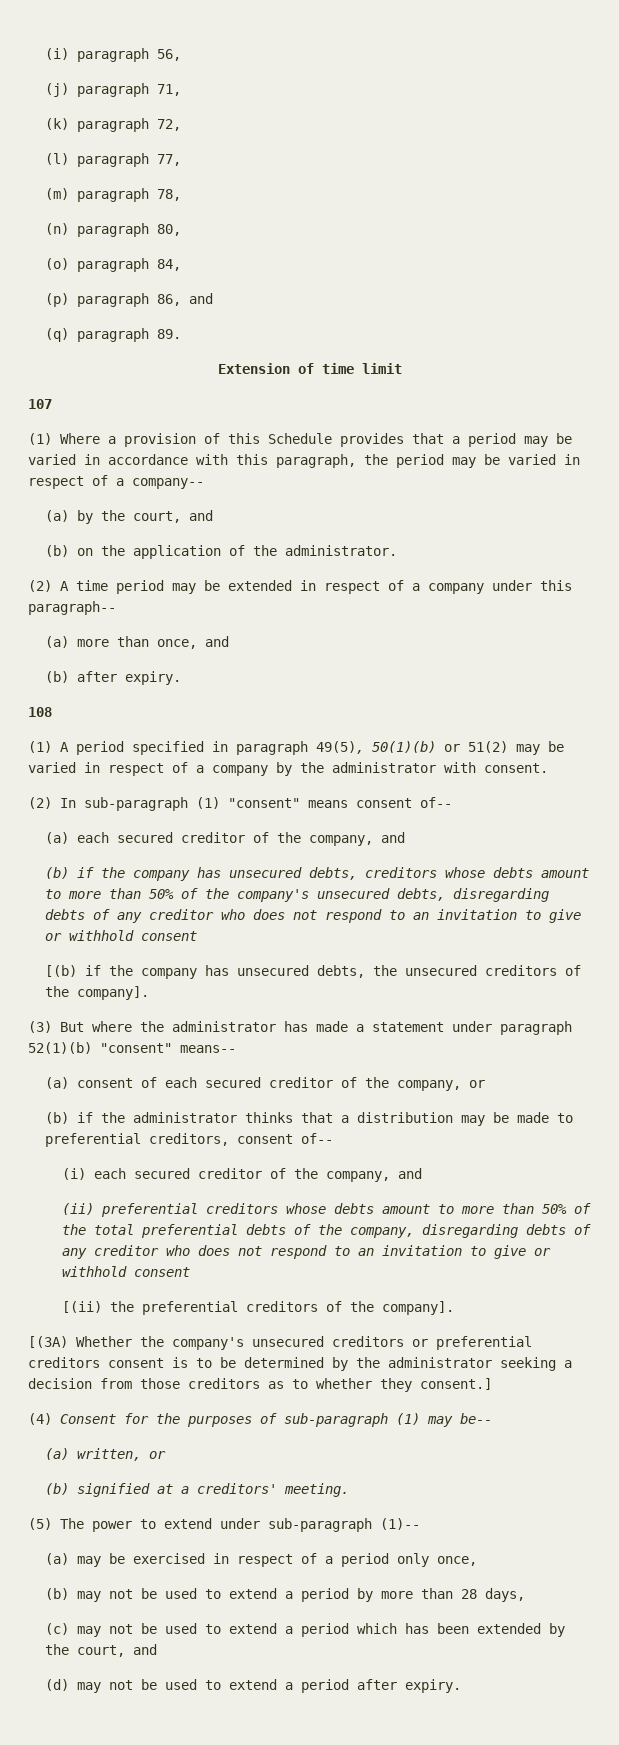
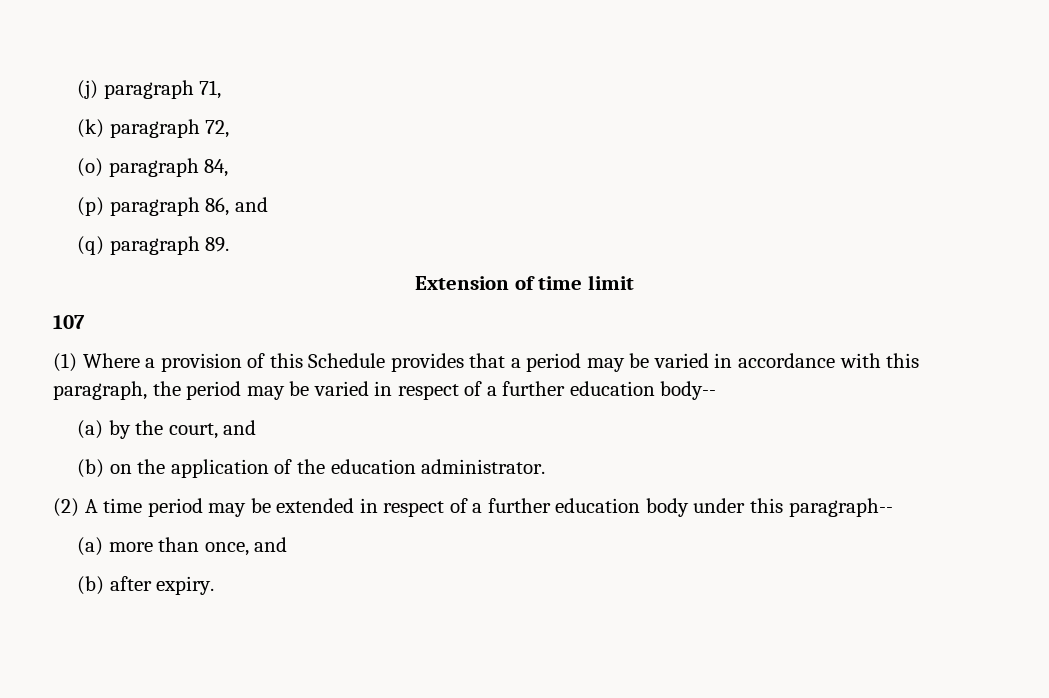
- (i) paragraph 56,
- (l) paragraph 77,
- (m) paragraph 78,
- (n) paragraph 80,
- (1) Where a provision of this Schedule provides that a period may be varied in accordance with this paragraph, the period may be varied in respect of a company--
+ (1) Where a provision of this Schedule provides that a period may be varied in accordance with this paragraph, the period may be varied in respect of a further education body--
- (b) on the application of the administrator.
+ (b) on the application of the education administrator.
- (2) A time period may be extended in respect of a company under this paragraph--
+ (2) A time period may be extended in respect of a further education body under this paragraph--
- 108
- (1) A period specified in paragraph 49(5), 50(1)(b) or 51(2) may be varied in respect of a company by the administrator with consent.
- (2) In sub-paragraph (1) "consent" means consent of--
- (a) each secured creditor of the company, and
- (b) if the company has unsecured debts, creditors whose debts amount to more than 50% of the company's unsecured debts, disregarding debts of any creditor who does not respond to an invitation to give or withhold consent
- [(b) if the company has unsecured debts, the unsecured creditors of the company].
- (3) But where the administrator has made a statement under paragraph 52(1)(b) "consent" means--
- (a) consent of each secured creditor of the company, or
- (b) if the administrator thinks that a distribution may be made to preferential creditors, consent of--
- (i) each secured creditor of the company, and
- (ii) preferential creditors whose debts amount to more than 50% of the total preferential debts of the company, disregarding debts of any creditor who does not respond to an invitation to give or withhold consent
- [(ii) the preferential creditors of the company].
- [(3A) Whether the company's unsecured creditors or preferential creditors consent is to be determined by the administrator seeking a decision from those creditors as to whether they consent.]
- (4) Consent for the purposes of sub-paragraph (1) may be--
- (a) written, or
- (b) signified at a creditors' meeting.
- (5) The power to extend under sub-paragraph (1)--
- (a) may be exercised in respect of a period only once,
- (b) may not be used to extend a period by more than 28 days,
- (c) may not be used to extend a period which has been extended by the court, and
- (d) may not be used to extend a period after expiry.

